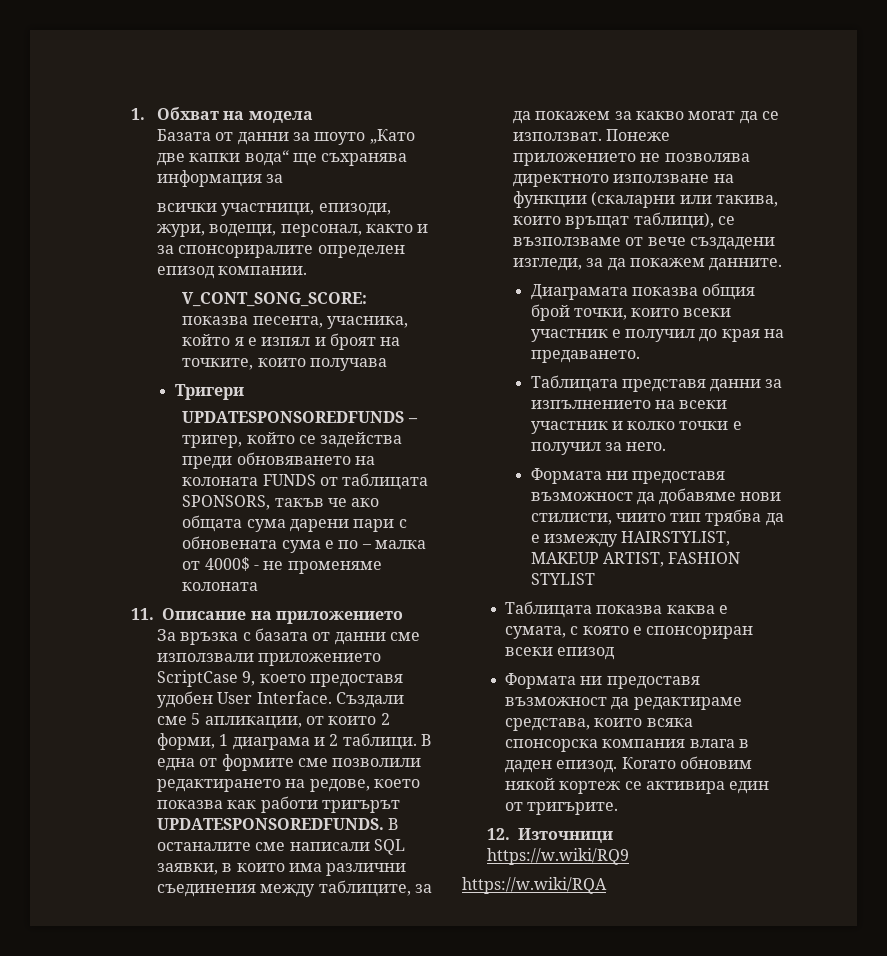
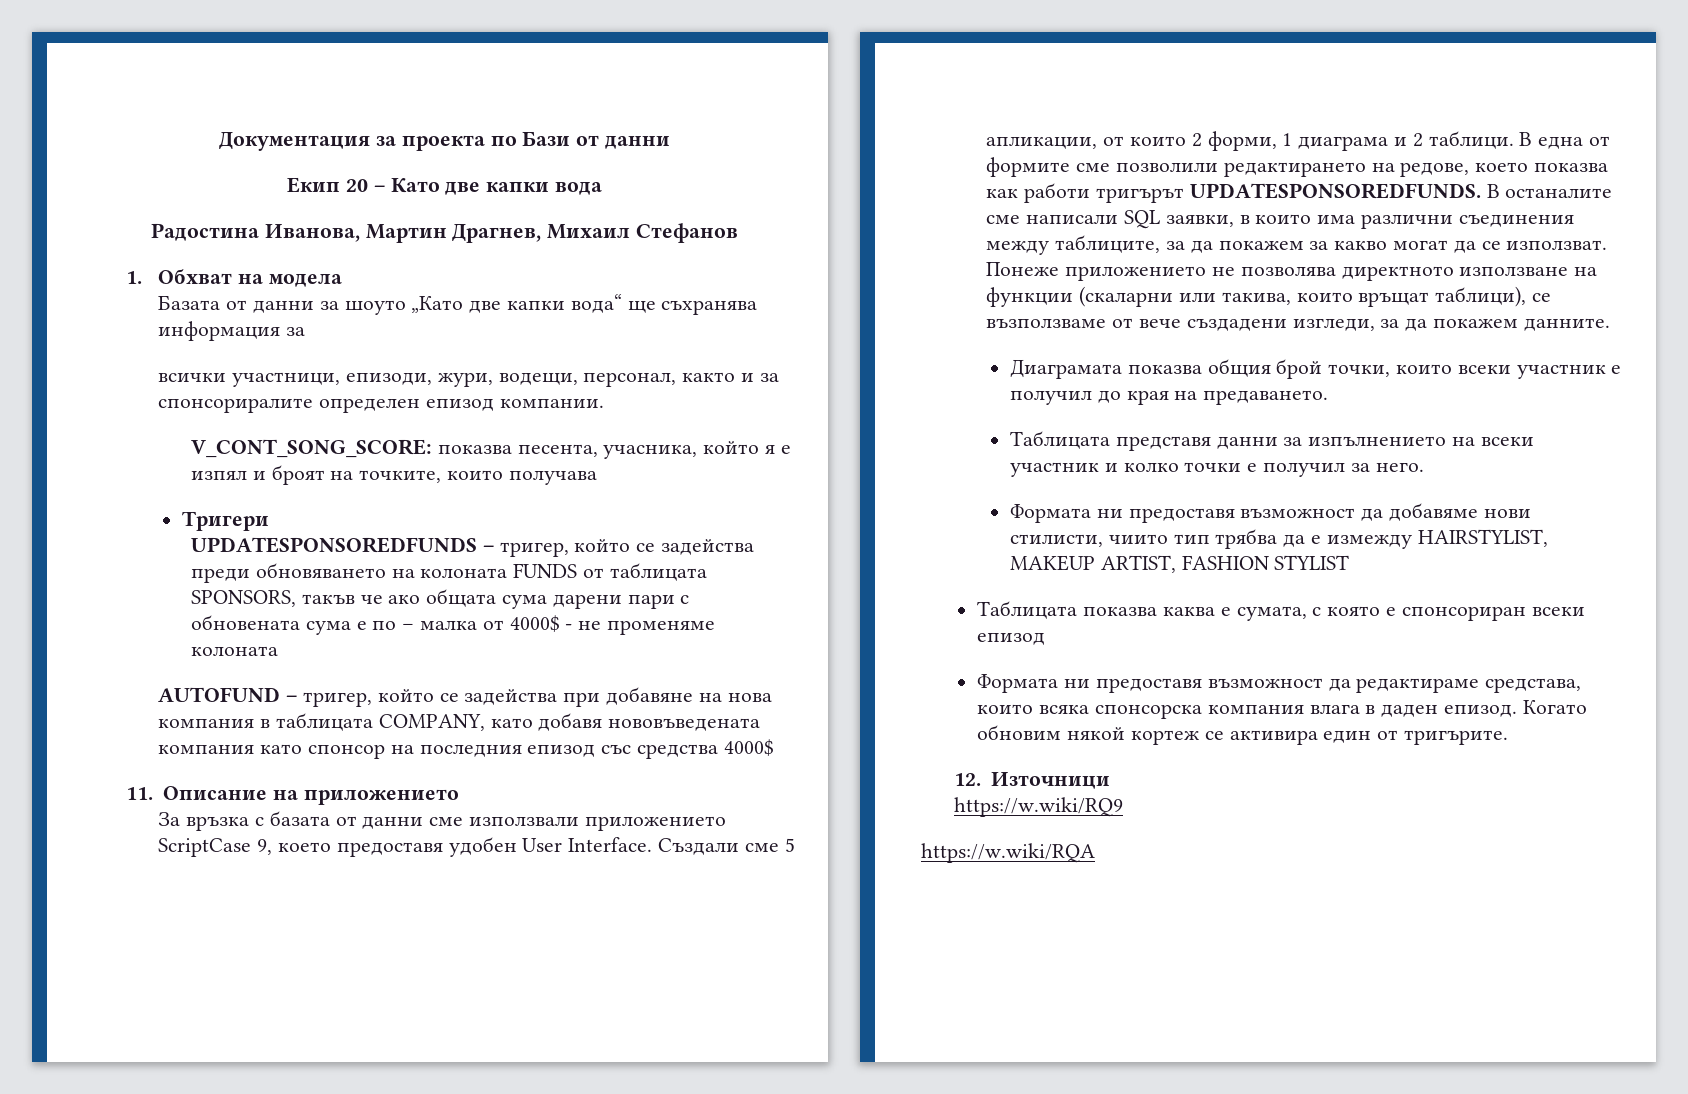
+ Документация за проекта по Бази от данни
+ Екип 20 – Като две капки вода
+ Радостина Иванова, Мартин Драгнев, Михаил Стефанов
+ AUTOFUND – тригер, който се задейства при добавяне на нова компания в таблицата COMPANY, като добавя нововъведената компания като спонсор на последния епизод със средства 4000$

